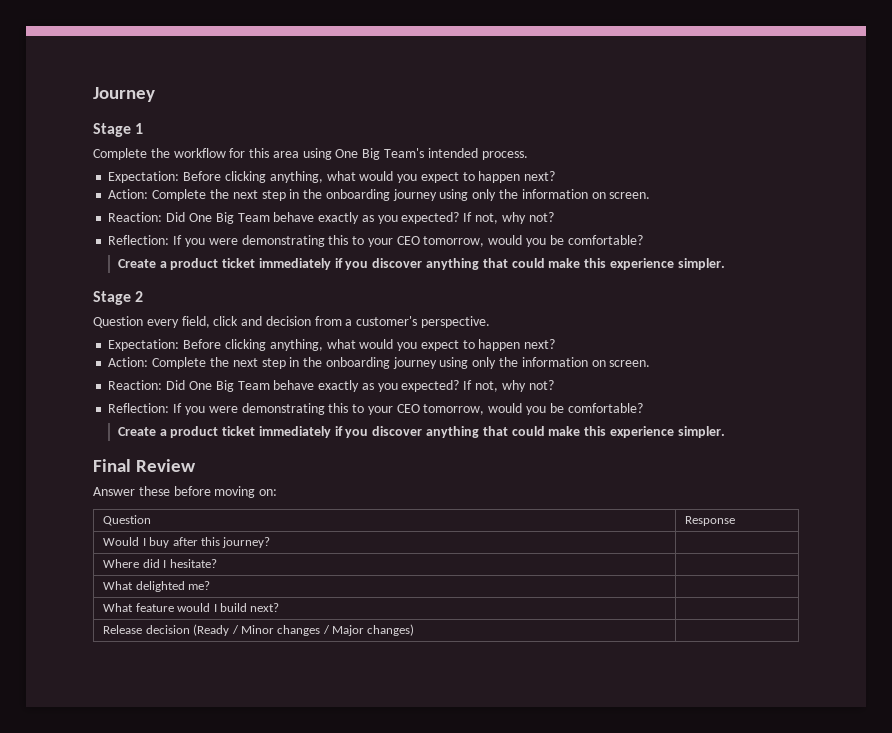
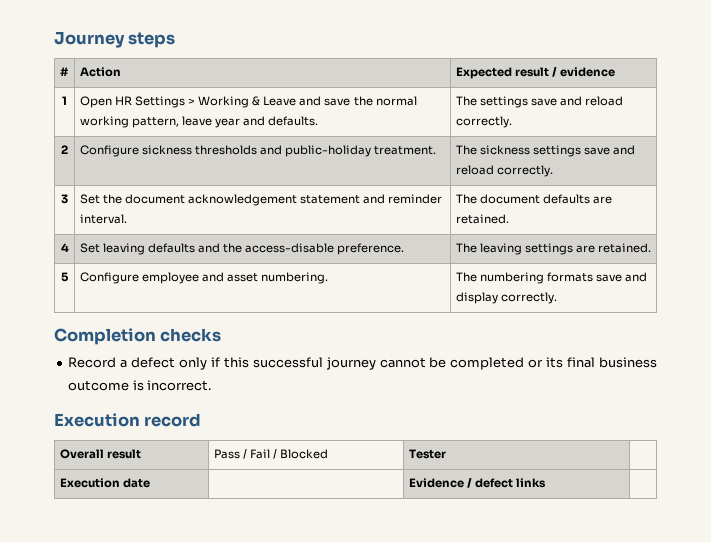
- Journey
- Stage 1
- Complete the workflow for this area using One Big Team's intended process.
- Expectation: Before clicking anything, what would you expect to happen next?
- Action: Complete the next step in the onboarding journey using only the information on screen.
- Reaction: Did One Big Team behave exactly as you expected? If not, why not?
- Reflection: If you were demonstrating this to your CEO tomorrow, would you be comfortable?
- Create a product ticket immediately if you discover anything that could make this experience simpler.
- Stage 2
- Question every field, click and decision from a customer's perspective.
- Expectation: Before clicking anything, what would you expect to happen next?
- Action: Complete the next step in the onboarding journey using only the information on screen.
- Reaction: Did One Big Team behave exactly as you expected? If not, why not?
- Reflection: If you were demonstrating this to your CEO tomorrow, would you be comfortable?
- Create a product ticket immediately if you discover anything that could make this experience simpler.
- Final Review
- Answer these before moving on:
- Question | Response
- Would I buy after this journey? |
- Where did I hesitate? |
- What delighted me? |
- What feature would I build next? |
- Release decision (Ready / Minor changes / Major changes) |
+ Journey steps
+ # | Action | Expected result / evidence
+ 1 | Open HR Settings > Working & Leave and save the normal working pattern, leave year and defaults. | The settings save and reload correctly.
+ 2 | Configure sickness thresholds and public-holiday treatment. | The sickness settings save and reload correctly.
+ 3 | Set the document acknowledgement statement and reminder interval. | The document defaults are retained.
+ 4 | Set leaving defaults and the access-disable preference. | The leaving settings are retained.
+ 5 | Configure employee and asset numbering. | The numbering formats save and display correctly.
+ Completion checks
+ Record a defect only if this successful journey cannot be completed or its final business outcome is incorrect.
+ Execution record
+ Overall result | Pass / Fail / Blocked | Tester |
+ Execution date | | Evidence / defect links |

